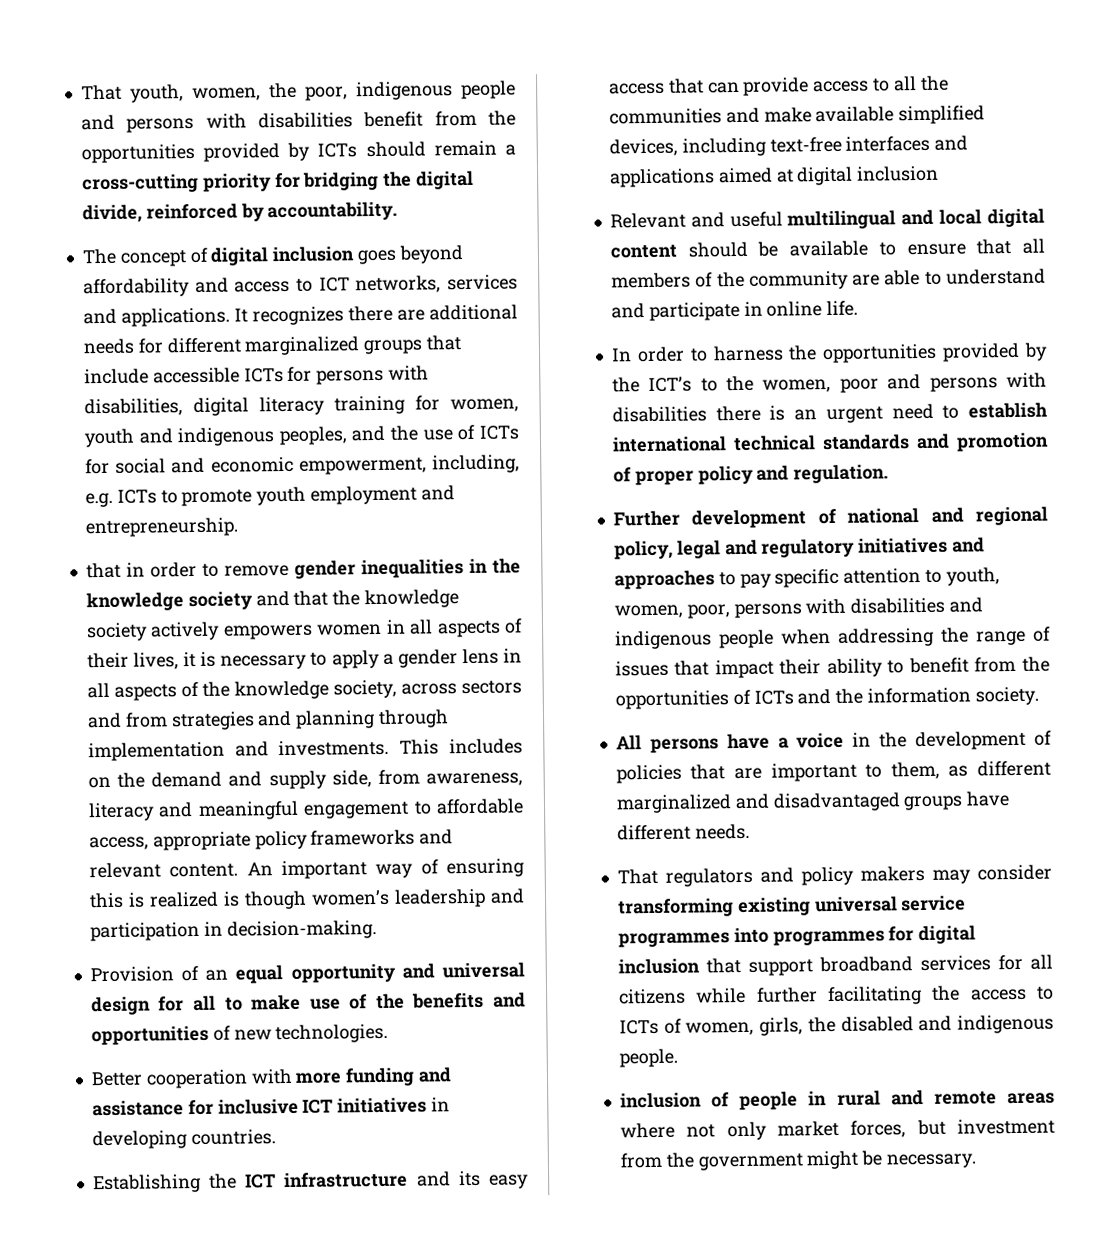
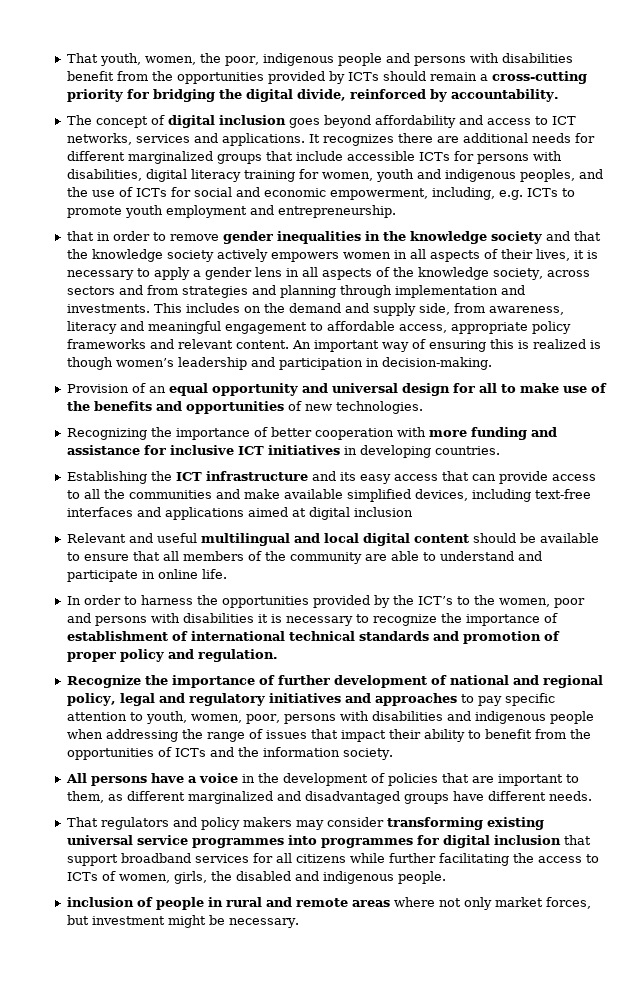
- Better cooperation with more funding and assistance for inclusive ICT initiatives in developing countries.
+ Recognizing the importance of better cooperation with more funding and assistance for inclusive ICT initiatives in developing countries.
- In order to harness the opportunities provided by the ICT’s to the women, poor and persons with disabilities there is an urgent need to establish international technical standards and promotion of proper policy and regulation.
+ In order to harness the opportunities provided by the ICT’s to the women, poor and persons with disabilities it is necessary to recognize the importance of establishment of international technical standards and promotion of proper policy and regulation.
- Further development of national and regional policy, legal and regulatory initiatives and approaches to pay specific attention to youth, women, poor, persons with disabilities and indigenous people when addressing the range of issues that impact their ability to benefit from the opportunities of ICTs and the information society.
+ Recognize the importance of further development of national and regional policy, legal and regulatory initiatives and approaches to pay specific attention to youth, women, poor, persons with disabilities and indigenous people when addressing the range of issues that impact their ability to benefit from the opportunities of ICTs and the information society.
- inclusion of people in rural and remote areas where not only market forces, but investment from the government might be necessary.
+ inclusion of people in rural and remote areas where not only market forces, but investment might be necessary.

